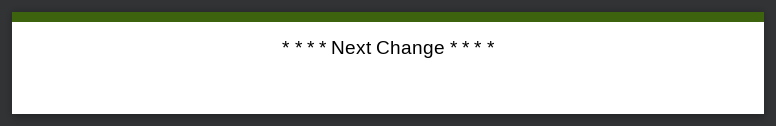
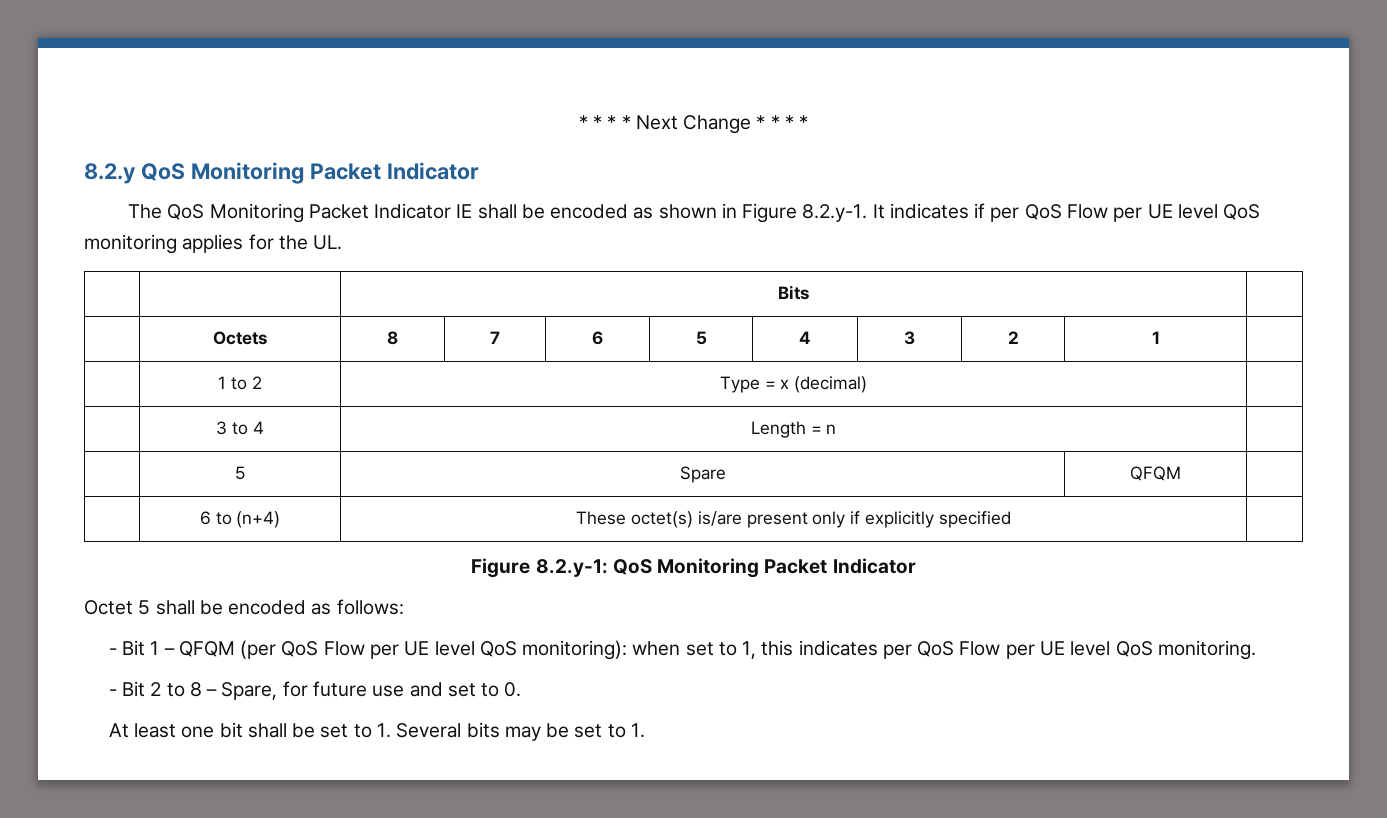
+ 8.2.y QoS Monitoring Packet Indicator
+ The QoS Monitoring Packet Indicator IE shall be encoded as shown in Figure 8.2.y-1. It indicates if per QoS Flow per UE level QoS monitoring applies for the UL.
+ | | Bits |
+ | Octets | 8 | 7 | 6 | 5 | 4 | 3 | 2 | 1 |
+ | 1 to 2 | Type = x (decimal) |
+ | 3 to 4 | Length = n |
+ | 5 | Spare | QFQM |
+ | 6 to (n+4) | These octet(s) is/are present only if explicitly specified |
+ Figure 8.2.y-1: QoS Monitoring Packet Indicator
+ Octet 5 shall be encoded as follows:
+ - Bit 1 – QFQM (per QoS Flow per UE level QoS monitoring): when set to 1, this indicates per QoS Flow per UE level QoS monitoring.
+ - Bit 2 to 8 – Spare, for future use and set to 0.
+ At least one bit shall be set to 1. Several bits may be set to 1.

